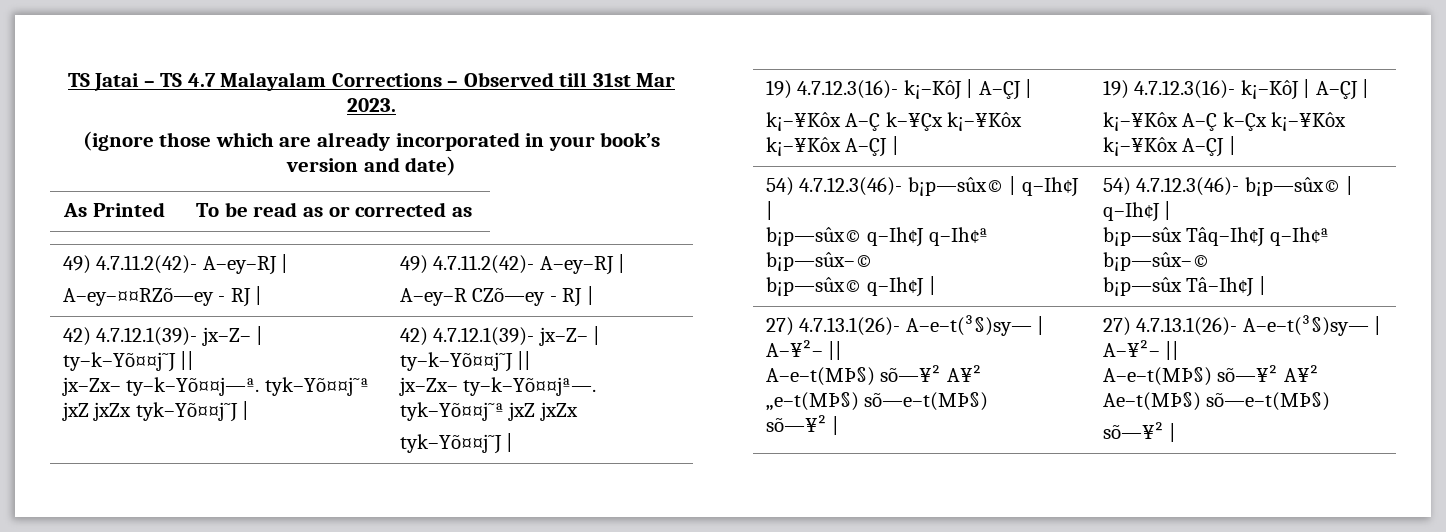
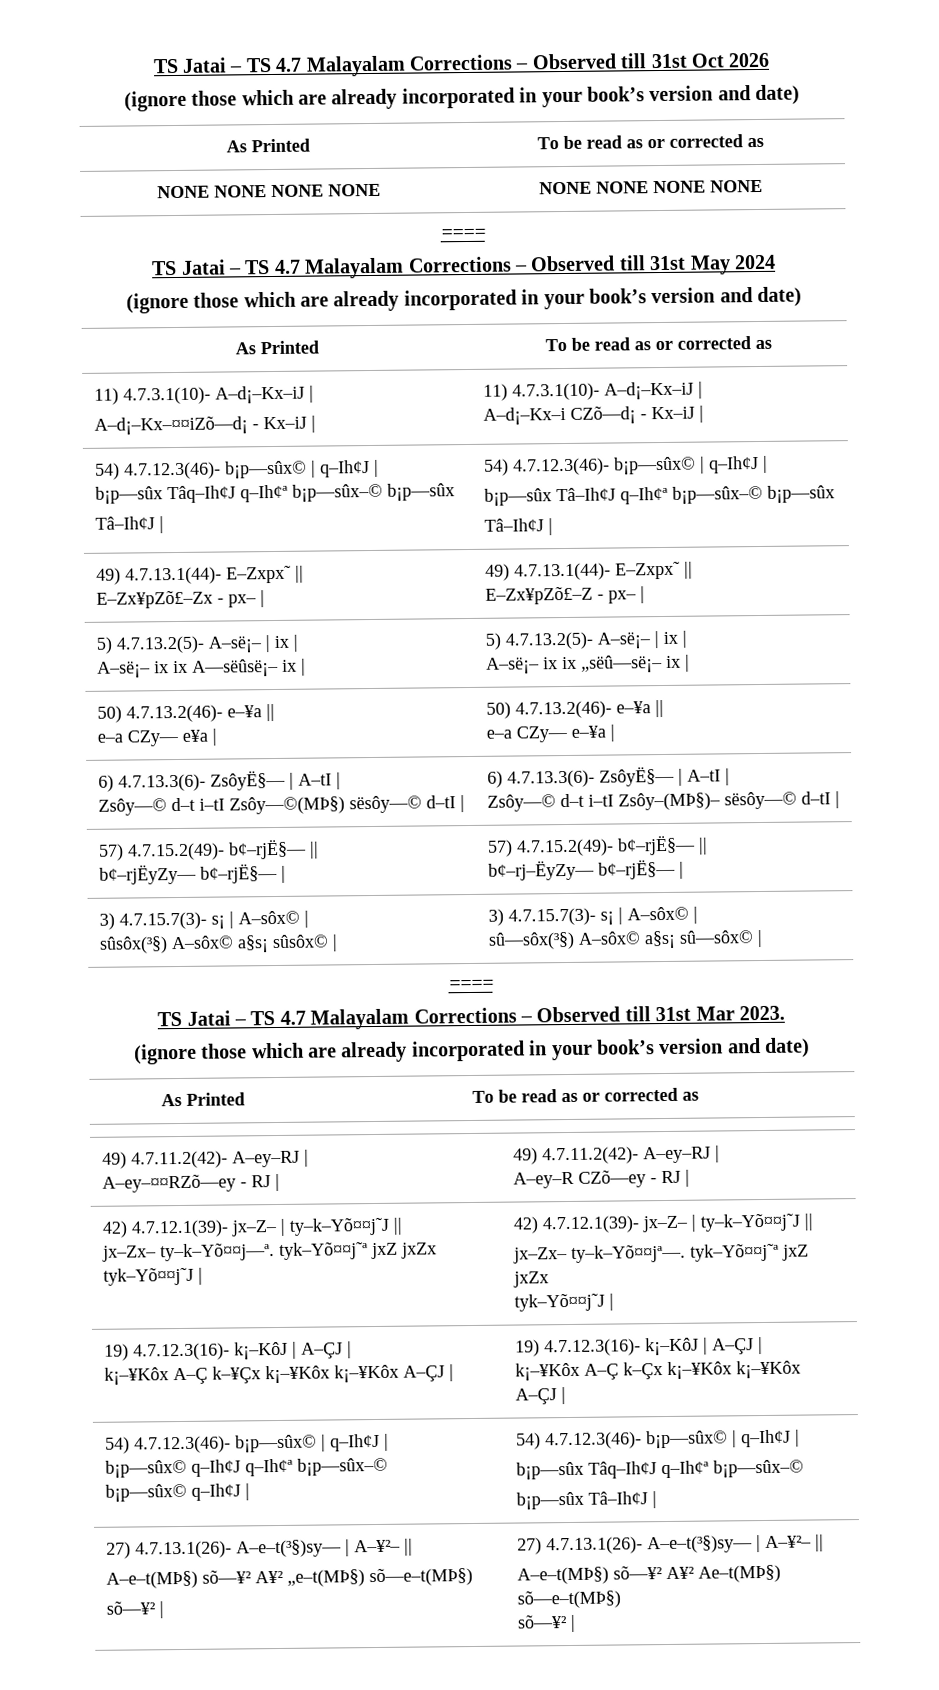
+ TS Jatai – TS 4.7 Malayalam Corrections – Observed till 31st Oct 2026
+ (ignore those which are already incorporated in your book’s version and date)
+ As Printed | To be read as or corrected as
+ NONE NONE NONE NONE | NONE NONE NONE NONE
+ ====
+ TS Jatai – TS 4.7 Malayalam Corrections – Observed till 31st May 2024
+ (ignore those which are already incorporated in your book’s version and date)
+ As Printed | To be read as or corrected as
+ 11) 4.7.3.1(10)- A–d¡–Kx–iJ |
+ A–d¡–Kx–¤¤iZõ—d¡ - Kx–iJ | | 11) 4.7.3.1(10)- A–d¡–Kx–iJ |
+ A–d¡–Kx–i CZõ—d¡ - Kx–iJ |
+ 54) 4.7.12.3(46)- b¡p—sûx© | q–Ih¢J |
+ b¡p—sûx Tâq–Ih¢J q–Ih¢ª b¡p—sûx–© b¡p—sûx
+ Tâ–Ih¢J | | 54) 4.7.12.3(46)- b¡p—sûx© | q–Ih¢J |
+ b¡p—sûx Tâ–Ih¢J q–Ih¢ª b¡p—sûx–© b¡p—sûx
+ Tâ–Ih¢J |
+ 49) 4.7.13.1(44)- E–Zxpx˜ ||
+ E–Zx¥pZõ£–Zx - px– | | 49) 4.7.13.1(44)- E–Zxpx˜ ||
+ E–Zx¥pZõ£–Z - px– |
+ 5) 4.7.13.2(5)- A–së¡– | ix |
+ A–së¡– ix ix A—sëûsë¡– ix | | 5) 4.7.13.2(5)- A–së¡– | ix |
+ A–së¡– ix ix „sëû—së¡– ix |
+ 50) 4.7.13.2(46)- e–¥a ||
+ e–a CZy— e¥a | | 50) 4.7.13.2(46)- e–¥a ||
+ e–a CZy— e–¥a |
+ 6) 4.7.13.3(6)- ZsôyË§— | A–tI |
+ Zsôy—© d–t i–tI Zsôy—©(MÞ§) sësôy—© d–tI | | 6) 4.7.13.3(6)- ZsôyË§— | A–tI |
+ Zsôy—© d–t i–tI Zsôy–(MÞ§)– sësôy—© d–tI |
+ 57) 4.7.15.2(49)- b¢–rjË§— ||
+ b¢–rjËyZy— b¢–rjË§— | | 57) 4.7.15.2(49)- b¢–rjË§— ||
+ b¢–rj–ËyZy— b¢–rjË§— |
+ 3) 4.7.15.7(3)- s¡ | A–sôx© |
+ sûsôx(³§) A–sôx© a§s¡ sûsôx© | | 3) 4.7.15.7(3)- s¡ | A–sôx© |
+ sû—sôx(³§) A–sôx© a§s¡ sû—sôx© |
+ ====

